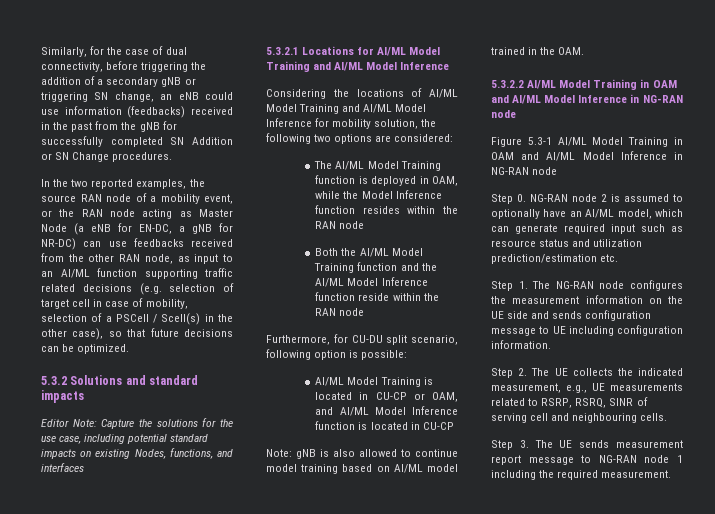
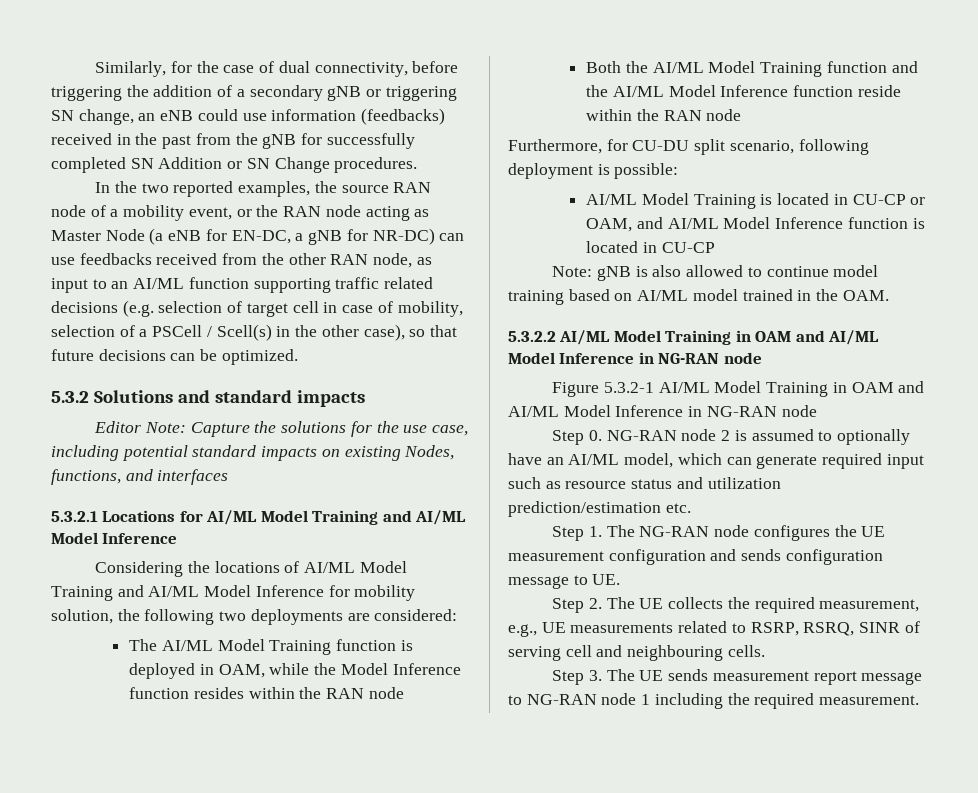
- Considering the locations of AI/ML Model Training and AI/ML Model Inference for mobility solution, the following two options are considered:
+ Considering the locations of AI/ML Model Training and AI/ML Model Inference for mobility solution, the following two deployments are considered:
- Furthermore, for CU-DU split scenario, following option is possible:
+ Furthermore, for CU-DU split scenario, following deployment is possible:
- Figure 5.3-1 AI/ML Model Training in OAM and AI/ML Model Inference in NG-RAN node
+ Figure 5.3.2-1 AI/ML Model Training in OAM and AI/ML Model Inference in NG-RAN node
- Step 1. The NG-RAN node configures the measurement information on the UE side and sends configuration message to UE including configuration information.
+ Step 1. The NG-RAN node configures the UE measurement configuration and sends configuration message to UE.
- Step 2. The UE collects the indicated measurement, e.g., UE measurements related to RSRP, RSRQ, SINR of serving cell and neighbouring cells.
+ Step 2. The UE collects the required measurement, e.g., UE measurements related to RSRP, RSRQ, SINR of serving cell and neighbouring cells.

